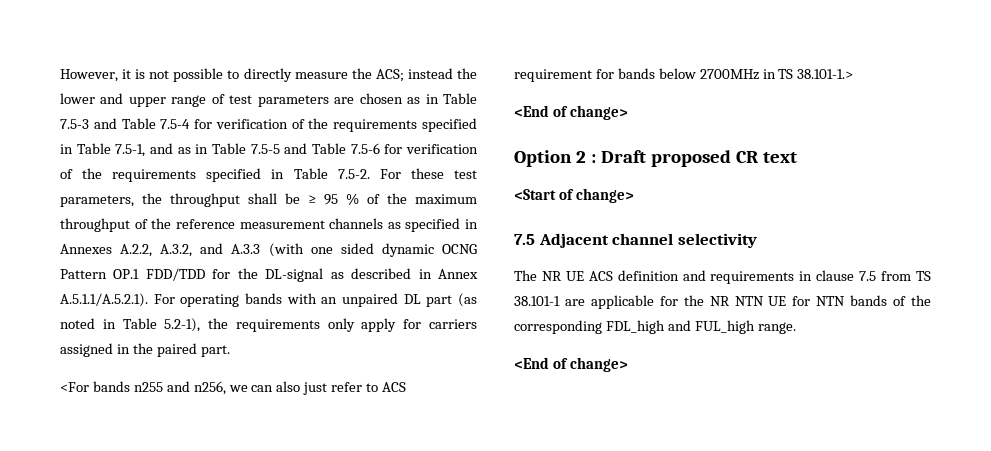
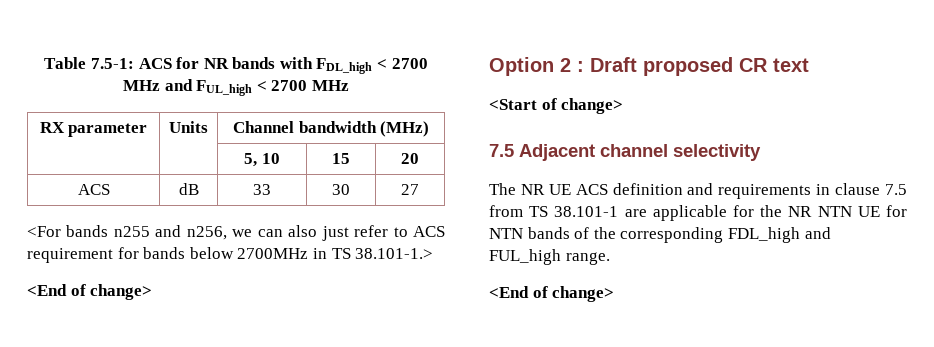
- However, it is not possible to directly measure the ACS; instead the lower and upper range of test parameters are chosen as in Table 7.5-3 and Table 7.5-4 for verification of the requirements specified in Table 7.5-1, and as in Table 7.5-5 and Table 7.5-6 for verification of the requirements specified in Table 7.5-2. For these test parameters, the throughput shall be ≥ 95 % of the maximum throughput of the reference measurement channels as specified in Annexes A.2.2, A.3.2, and A.3.3 (with one sided dynamic OCNG Pattern OP.1 FDD/TDD for the DL-signal as described in Annex A.5.1.1/A.5.2.1). For operating bands with an unpaired DL part (as noted in Table 5.2-1), the requirements only apply for carriers assigned in the paired part.
+ Table 7.5-1: ACS for NR bands with FDL_high < 2700 MHz and FUL_high < 2700 MHz
+ RX parameter | Units | Channel bandwidth (MHz)
+ | | 5, 10 | 15 | 20
+ ACS | dB | 33 | 30 | 27

